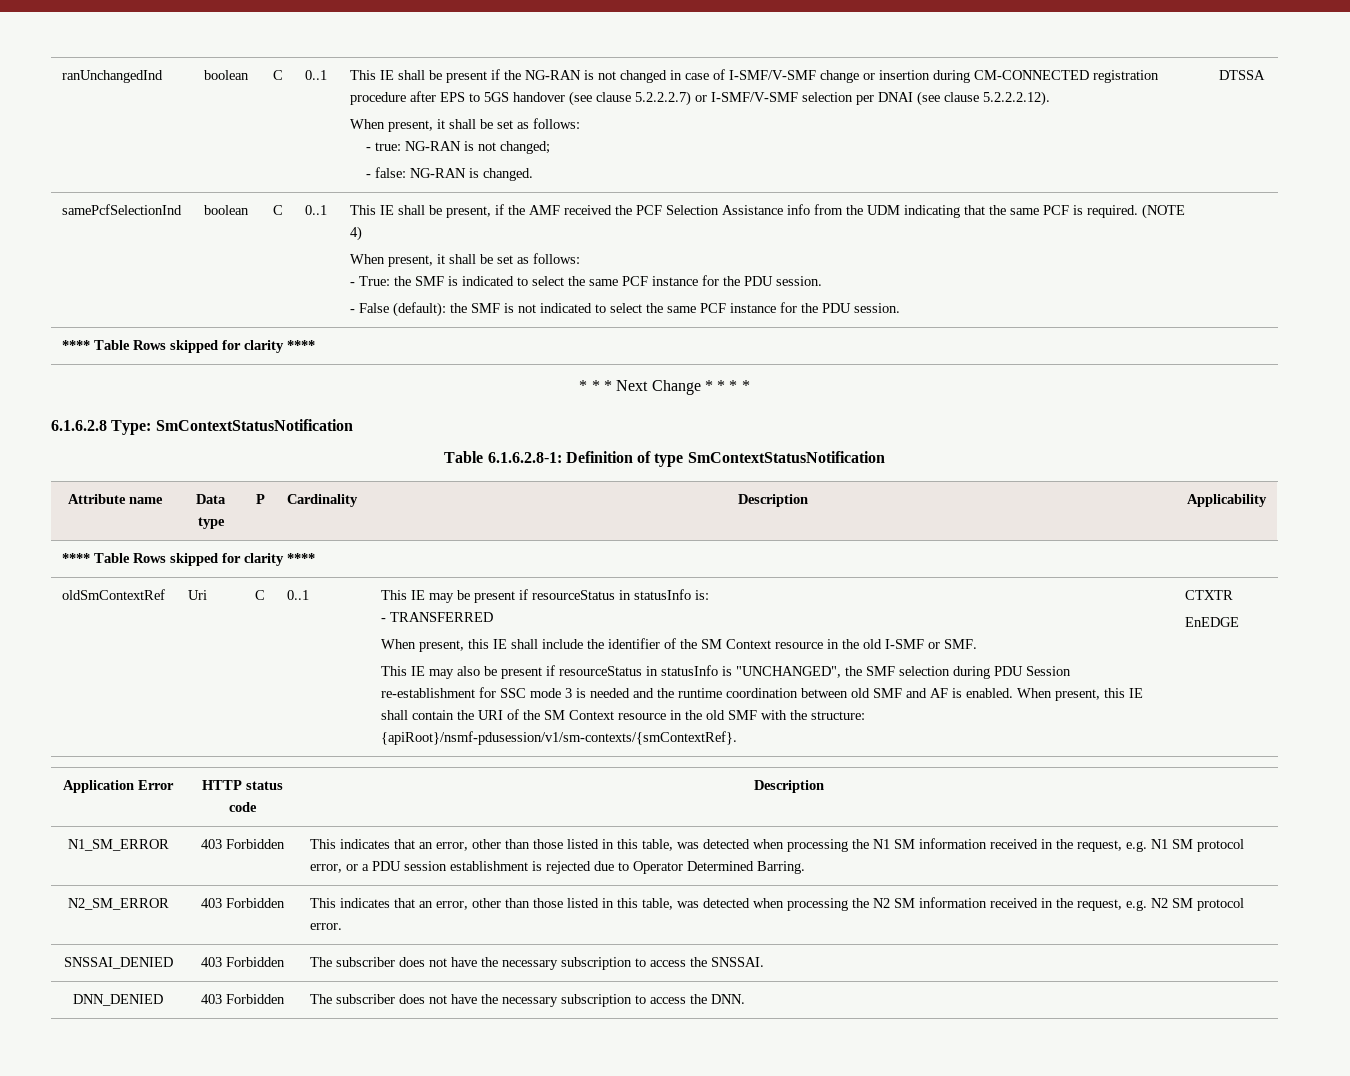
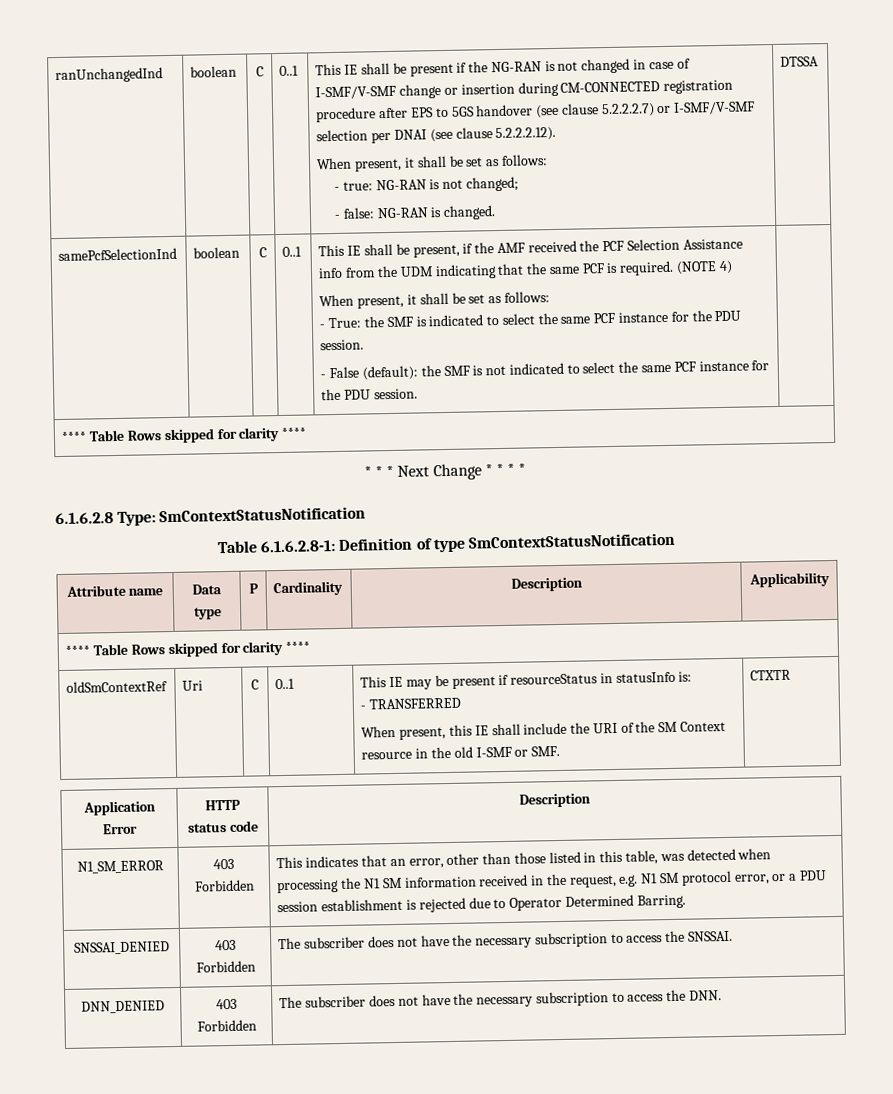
- When present, this IE shall include the identifier of the SM Context resource in the old I-SMF or SMF.
+ When present, this IE shall include the URI of the SM Context resource in the old I-SMF or SMF.
- This IE may also be present if resourceStatus in statusInfo is "UNCHANGED", the SMF selection during PDU Session re-establishment for SSC mode 3 is needed and the runtime coordination between old SMF and AF is enabled. When present, this IE shall contain the URI of the SM Context resource in the old SMF with the structure: {apiRoot}/nsmf-pdusession/v1/sm-contexts/{smContextRef}.
- EnEDGE
- N2_SM_ERROR | 403 Forbidden | This indicates that an error, other than those listed in this table, was detected when processing the N2 SM information received in the request, e.g. N2 SM protocol error.

